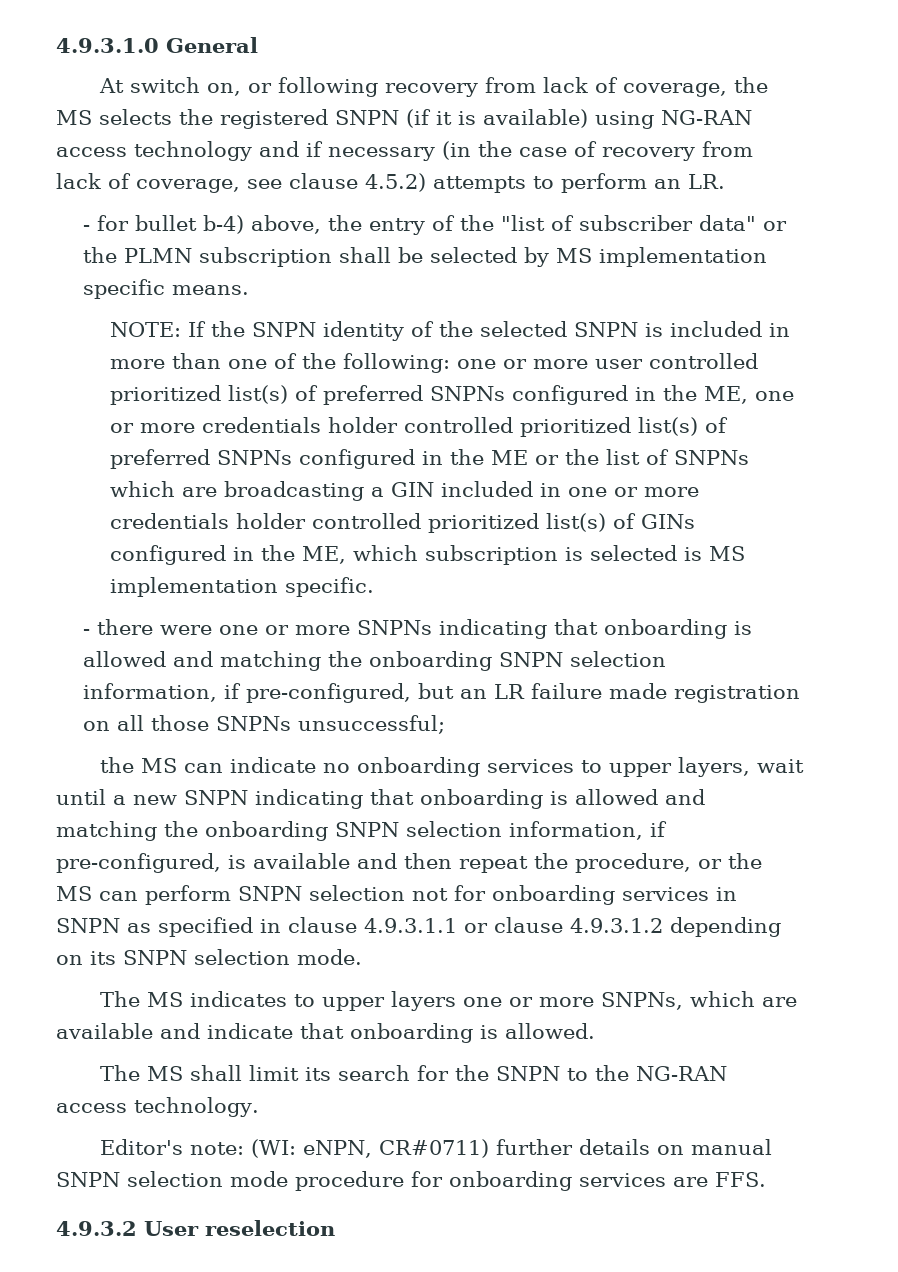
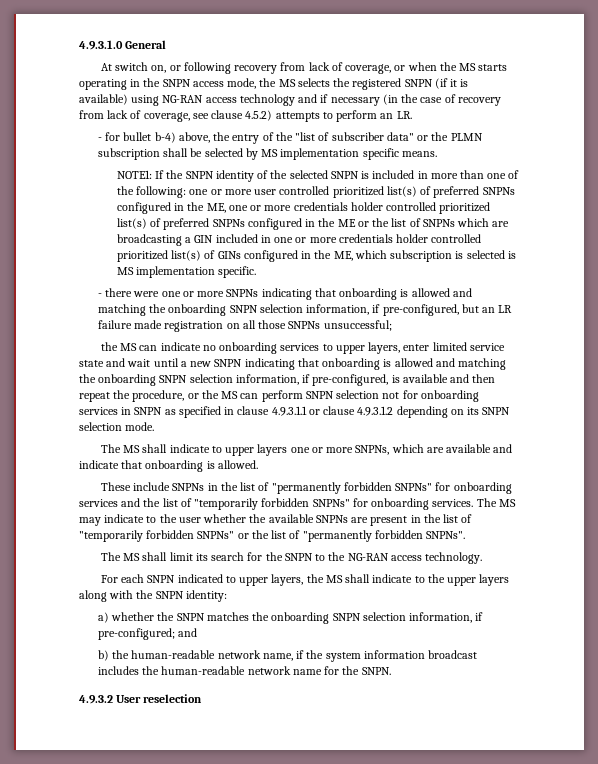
- At switch on, or following recovery from lack of coverage, the MS selects the registered SNPN (if it is available) using NG-RAN access technology and if necessary (in the case of recovery from lack of coverage, see clause 4.5.2) attempts to perform an LR.
+ At switch on, or following recovery from lack of coverage, or when the MS starts operating in the SNPN access mode, the MS selects the registered SNPN (if it is available) using NG-RAN access technology and if necessary (in the case of recovery from lack of coverage, see clause 4.5.2) attempts to perform an LR.
- NOTE:
+ NOTE1:
- the MS can indicate no onboarding services to upper layers, wait until a new SNPN indicating that onboarding is allowed and matching the onboarding SNPN selection information, if pre-configured, is available and then repeat the procedure, or the MS can perform SNPN selection not for onboarding services in SNPN as specified in clause 4.9.3.1.1 or clause 4.9.3.1.2 depending on its SNPN selection mode.
+ the MS can indicate no onboarding services to upper layers, enter limited service state and wait until a new SNPN indicating that onboarding is allowed and matching the onboarding SNPN selection information, if pre-configured, is available and then repeat the procedure, or the MS can perform SNPN selection not for onboarding services in SNPN as specified in clause 4.9.3.1.1 or clause 4.9.3.1.2 depending on its SNPN selection mode.
- The MS indicates to upper layers one or more SNPNs, which are available and indicate that onboarding is allowed.
+ The MS shall indicate to upper layers one or more SNPNs, which are available and indicate that onboarding is allowed.
+ These include SNPNs in the list of "permanently forbidden SNPNs" for onboarding services and the list of "temporarily forbidden SNPNs" for onboarding services. The MS may indicate to the user whether the available SNPNs are present in the list of "temporarily forbidden SNPNs" or the list of "permanently forbidden SNPNs".
- Editor's note: (WI: eNPN, CR#0711) further details on manual SNPN selection mode procedure for onboarding services are FFS.
+ For each SNPN indicated to upper layers, the MS shall indicate to the upper layers along with the SNPN identity:
+ a) whether the SNPN matches the onboarding SNPN selection information, if pre-configured; and
+ b) the human-readable network name, if the system information broadcast includes the human-readable network name for the SNPN.

